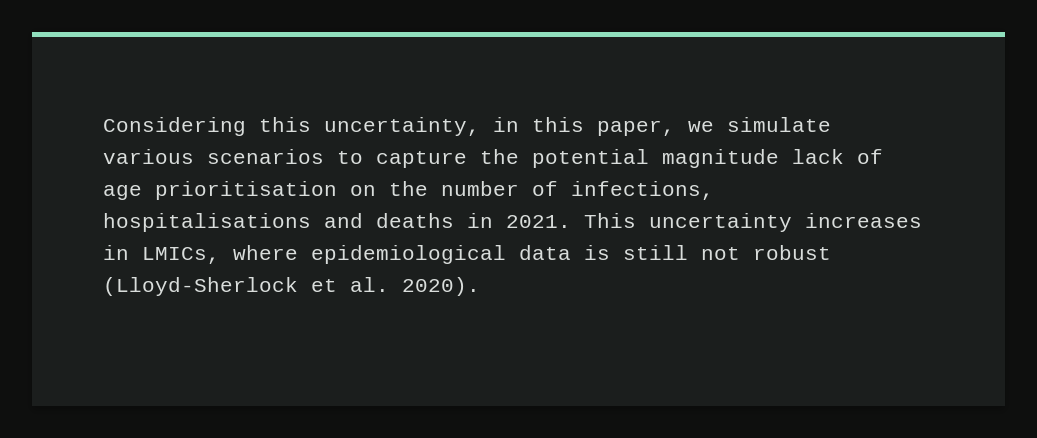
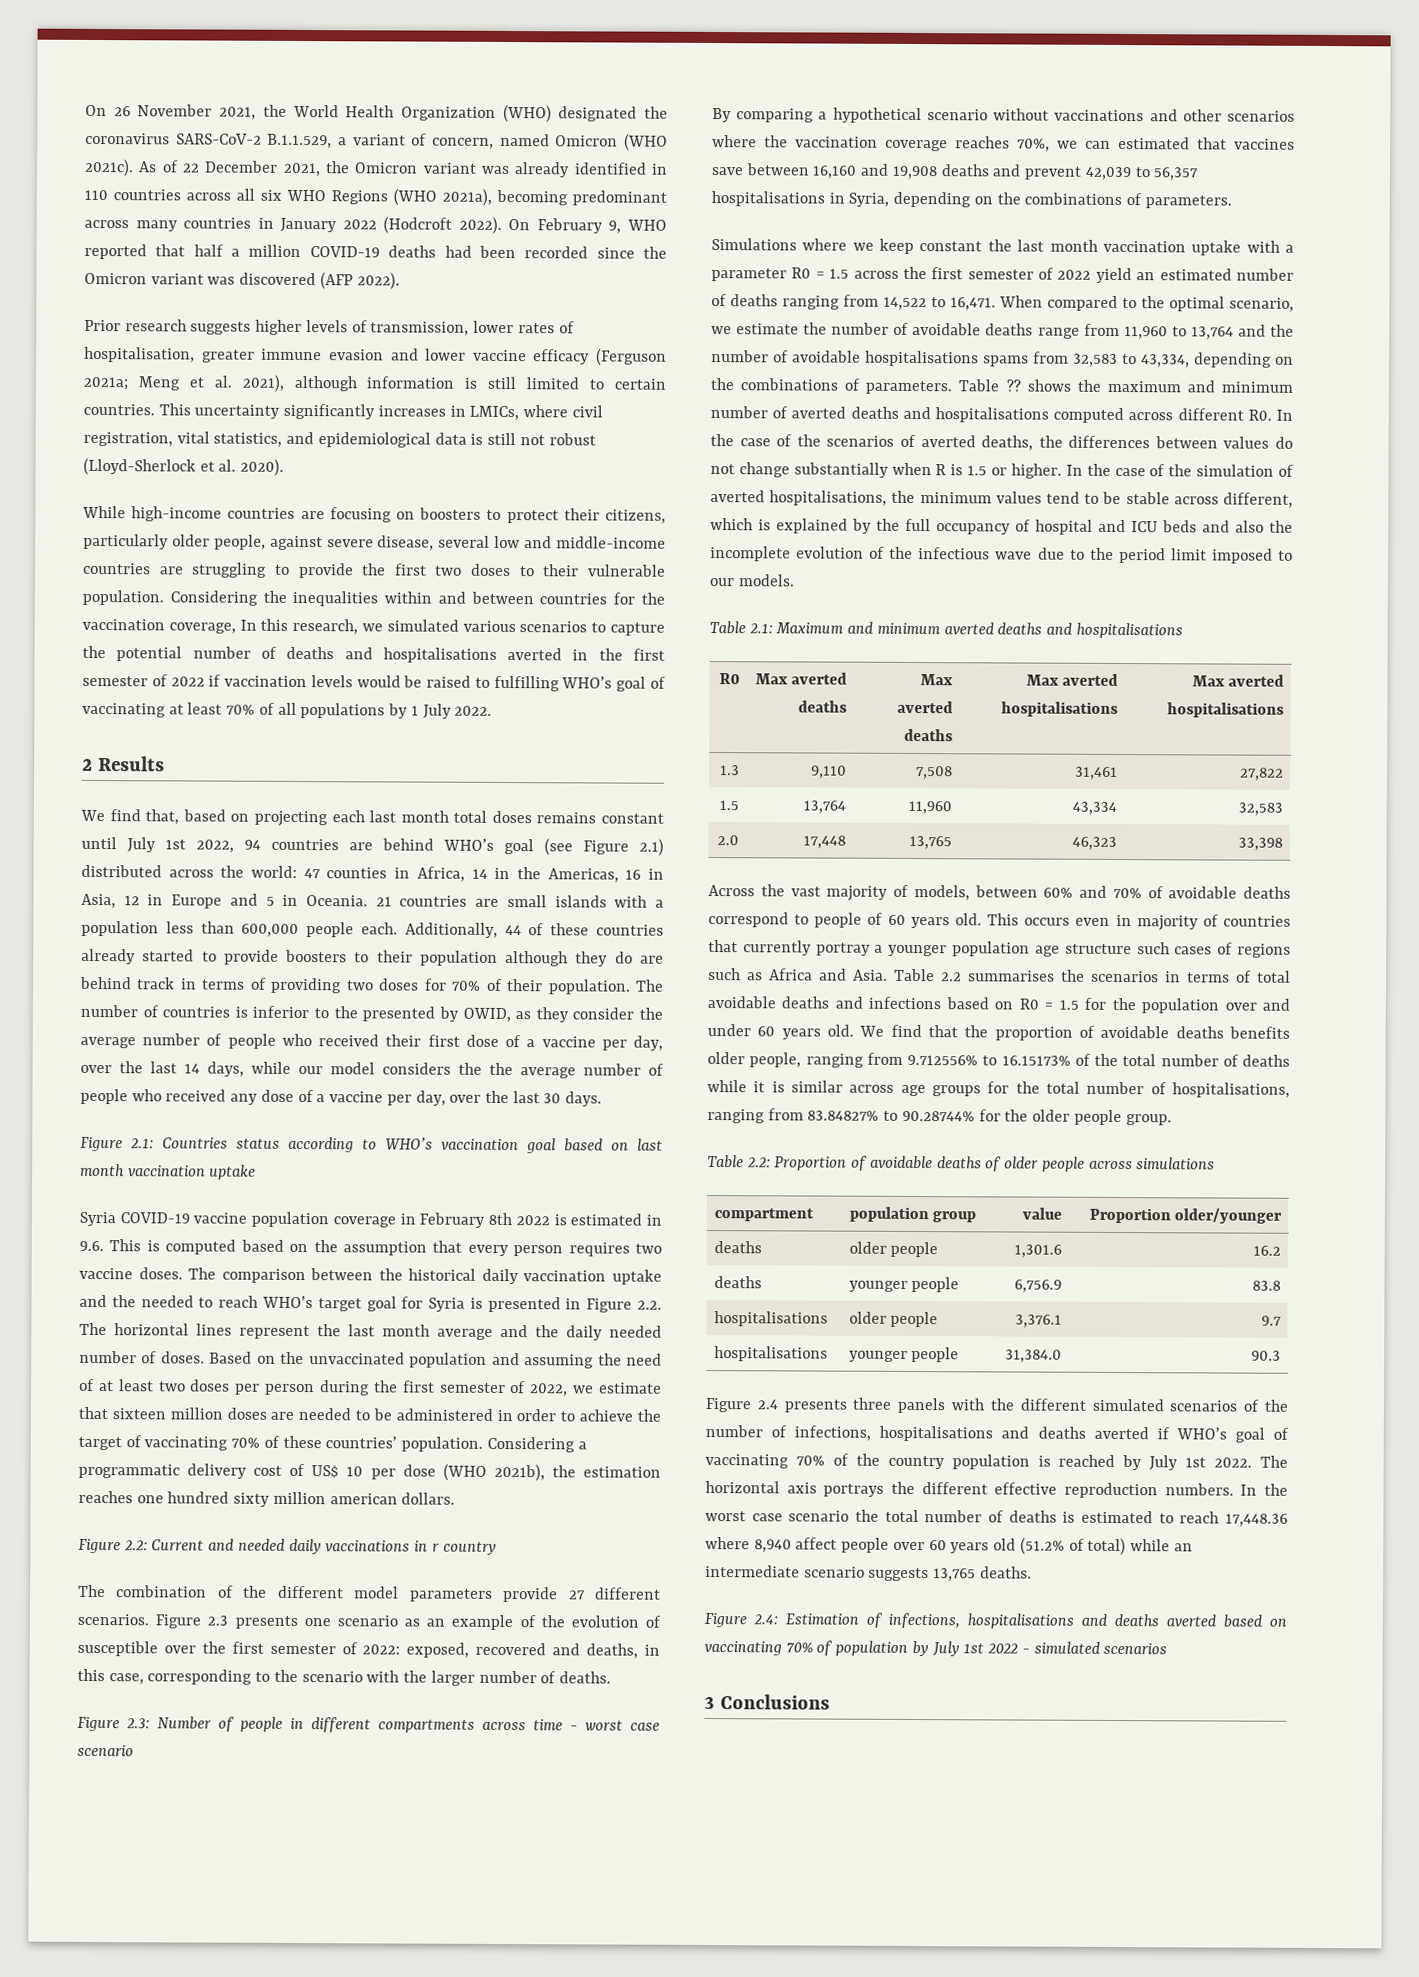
- Considering this uncertainty, in this paper, we simulate various scenarios to capture the potential magnitude lack of age prioritisation on the number of infections, hospitalisations and deaths in 2021.
+ On 26 November 2021, the World Health Organization (WHO) designated the coronavirus SARS-CoV-2 B.1.1.529, a variant of concern, named Omicron (WHO 2021c). As of 22 December 2021, the Omicron variant was already identified in 110 countries across all six WHO Regions (WHO 2021a), becoming predominant across many countries in January 2022 (Hodcroft 2022). On February 9, WHO reported that half a million COVID-19 deaths had been recorded since the Omicron variant was discovered (AFP 2022).
+ Prior research suggests higher levels of transmission, lower rates of hospitalisation, greater immune evasion and lower vaccine efficacy (Ferguson 2021a; Meng et al. 2021), although information is still limited to certain countries.
- This uncertainty increases in LMICs, where epidemiological data is still not robust (Lloyd-Sherlock et al. 2020).
+ This uncertainty significantly increases in LMICs, where civil registration, vital statistics, and epidemiological data is still not robust (Lloyd-Sherlock et al. 2020).
+ While high-income countries are focusing on boosters to protect their citizens, particularly older people, against severe disease, several low and middle-income countries are struggling to provide the first two doses to their vulnerable population. Considering the inequalities within and between countries for the vaccination coverage, In this research, we simulated various scenarios to capture the potential number of deaths and hospitalisations averted in the first semester of 2022 if vaccination levels would be raised to fulfilling WHO’s goal of vaccinating at least 70% of all populations by 1 July 2022.
+ 2 Results
+ We find that, based on projecting each last month total doses remains constant until July 1st 2022, 94 countries are behind WHO’s goal (see Figure 2.1) distributed across the world: 47 counties in Africa, 14 in the Americas, 16 in Asia, 12 in Europe and 5 in Oceania. 21 countries are small islands with a population less than 600,000 people each. Additionally, 44 of these countries already started to provide boosters to their population although they do are behind track in terms of providing two doses for 70% of their population. The number of countries is inferior to the presented by OWID, as they consider the average number of people who received their first dose of a vaccine per day, over the last 14 days, while our model considers the the average number of people who received any dose of a vaccine per day, over the last 30 days.
+ Figure 2.1: Countries status according to WHO’s vaccination goal based on last month vaccination uptake
+ Syria COVID-19 vaccine population coverage in February 8th 2022 is estimated in 9.6. This is computed based on the assumption that every person requires two vaccine doses. The comparison between the historical daily vaccination uptake and the needed to reach WHO’s target goal for Syria is presented in Figure 2.2. The horizontal lines represent the last month average and the daily needed number of doses. Based on the unvaccinated population and assuming the need of at least two doses per person during the first semester of 2022, we estimate that sixteen million doses are needed to be administered in order to achieve the target of vaccinating 70% of these countries’ population. Considering a programmatic delivery cost of US$ 10 per dose (WHO 2021b), the estimation reaches one hundred sixty million american dollars.
+ Figure 2.2: Current and needed daily vaccinations in r country
+ The combination of the different model parameters provide 27 different scenarios. Figure 2.3 presents one scenario as an example of the evolution of susceptible over the first semester of 2022: exposed, recovered and deaths, in this case, corresponding to the scenario with the larger number of deaths.
+ Figure 2.3: Number of people in different compartments across time - worst case scenario
+ By comparing a hypothetical scenario without vaccinations and other scenarios where the vaccination coverage reaches 70%, we can estimated that vaccines save between 16,160 and 19,908 deaths and prevent 42,039 to 56,357 hospitalisations in Syria, depending on the combinations of parameters.
+ Simulations where we keep constant the last month vaccination uptake with a parameter R0 = 1.5 across the first semester of 2022 yield an estimated number of deaths ranging from 14,522 to 16,471. When compared to the optimal scenario, we estimate the number of avoidable deaths range from 11,960 to 13,764 and the number of avoidable hospitalisations spams from 32,583 to 43,334, depending on the combinations of parameters. Table ?? shows the maximum and minimum number of averted deaths and hospitalisations computed across different R0. In the case of the scenarios of averted deaths, the differences between values do not change substantially when R is 1.5 or higher. In the case of the simulation of averted hospitalisations, the minimum values tend to be stable across different, which is explained by the full occupancy of hospital and ICU beds and also the incomplete evolution of the infectious wave due to the period limit imposed to our models.
+ Table 2.1: Maximum and minimum averted deaths and hospitalisations
+ R0 | Max averted deaths | Max averted deaths | Max averted hospitalisations | Max averted hospitalisations
+ 1.3 | 9,110 | 7,508 | 31,461 | 27,822
+ 1.5 | 13,764 | 11,960 | 43,334 | 32,583
+ 2.0 | 17,448 | 13,765 | 46,323 | 33,398
+ Across the vast majority of models, between 60% and 70% of avoidable deaths correspond to people of 60 years old. This occurs even in majority of countries that currently portray a younger population age structure such cases of regions such as Africa and Asia. Table 2.2 summarises the scenarios in terms of total avoidable deaths and infections based on R0 = 1.5 for the population over and under 60 years old. We find that the proportion of avoidable deaths benefits older people, ranging from 9.712556% to 16.15173% of the total number of deaths while it is similar across age groups for the total number of hospitalisations, ranging from 83.84827% to 90.28744% for the older people group.
+ Table 2.2: Proportion of avoidable deaths of older people across simulations
+ compartment | population group | value | Proportion older/younger
+ deaths | older people | 1,301.6 | 16.2
+ deaths | younger people | 6,756.9 | 83.8
+ hospitalisations | older people | 3,376.1 | 9.7
+ hospitalisations | younger people | 31,384.0 | 90.3
+ Figure 2.4 presents three panels with the different simulated scenarios of the number of infections, hospitalisations and deaths averted if WHO’s goal of vaccinating 70% of the country population is reached by July 1st 2022. The horizontal axis portrays the different effective reproduction numbers. In the worst case scenario the total number of deaths is estimated to reach 17,448.36 where 8,940 affect people over 60 years old (51.2% of total) while an intermediate scenario suggests 13,765 deaths.
+ Figure 2.4: Estimation of infections, hospitalisations and deaths averted based on vaccinating 70% of population by July 1st 2022 - simulated scenarios
+ 3 Conclusions

